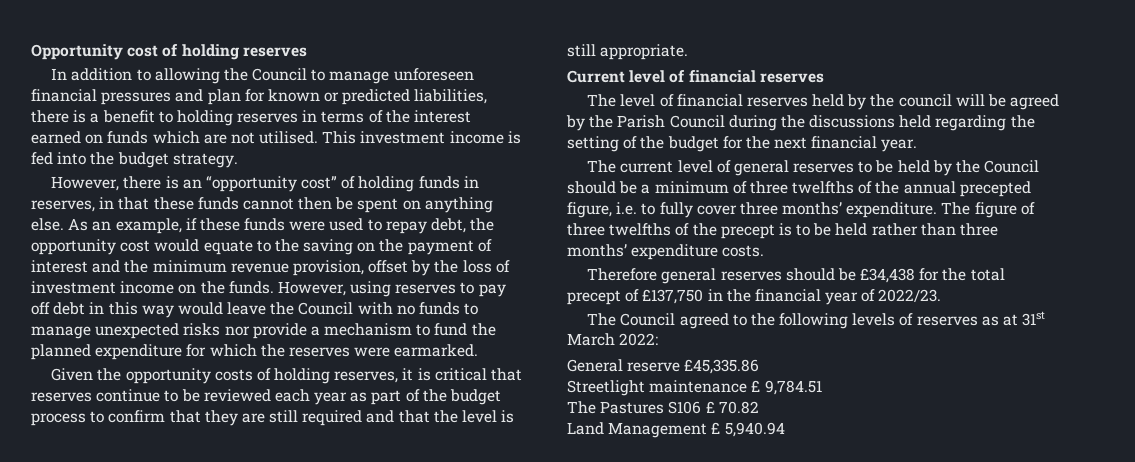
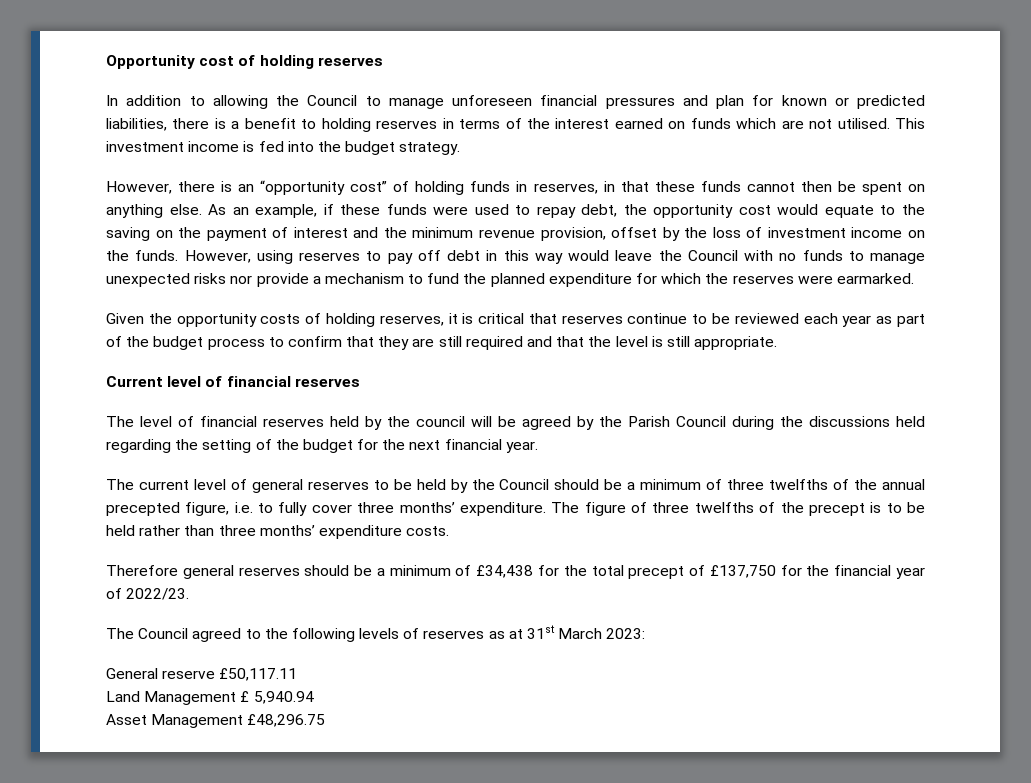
- Therefore general reserves should be £34,438 for the total precept of £137,750 in the financial year of 2022/23.
+ Therefore general reserves should be a minimum of £34,438 for the total precept of £137,750 for the financial year of 2022/23.
- The Council agreed to the following levels of reserves as at 31st March 2022:
+ The Council agreed to the following levels of reserves as at 31st March 2023:
- General reserve £45,335.86
- Streetlight maintenance £ 9,784.51
- The Pastures S106 £ 70.82
+ General reserve £50,117.11
+ Asset Management £48,296.75

